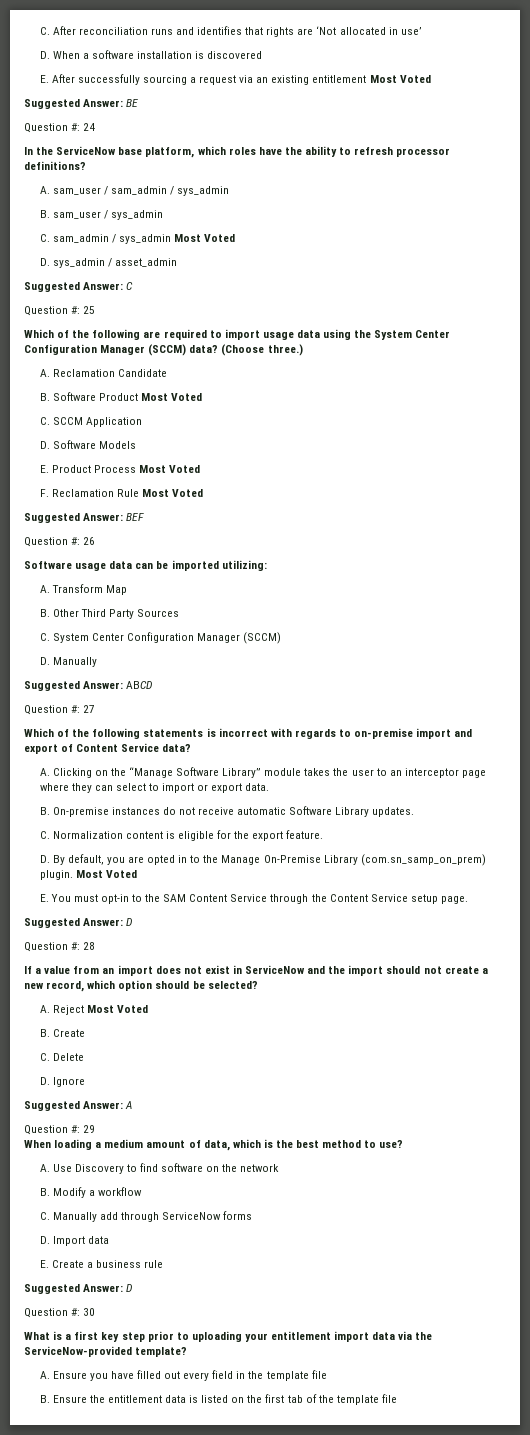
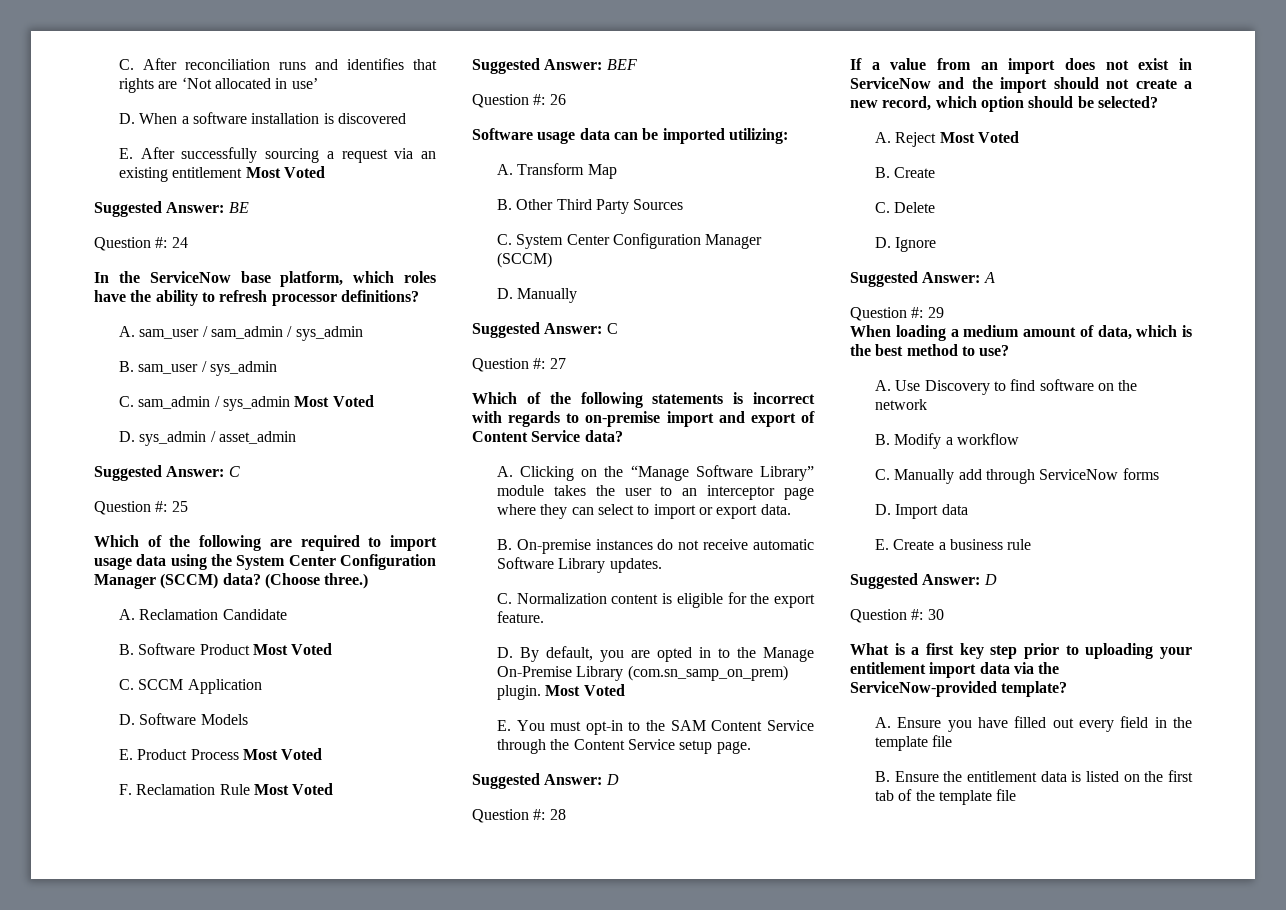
  D. Manually
- Suggested Answer: ABCD
+ Suggested Answer: C

